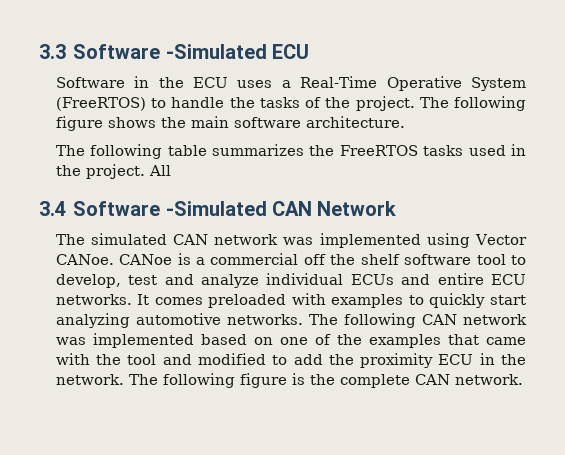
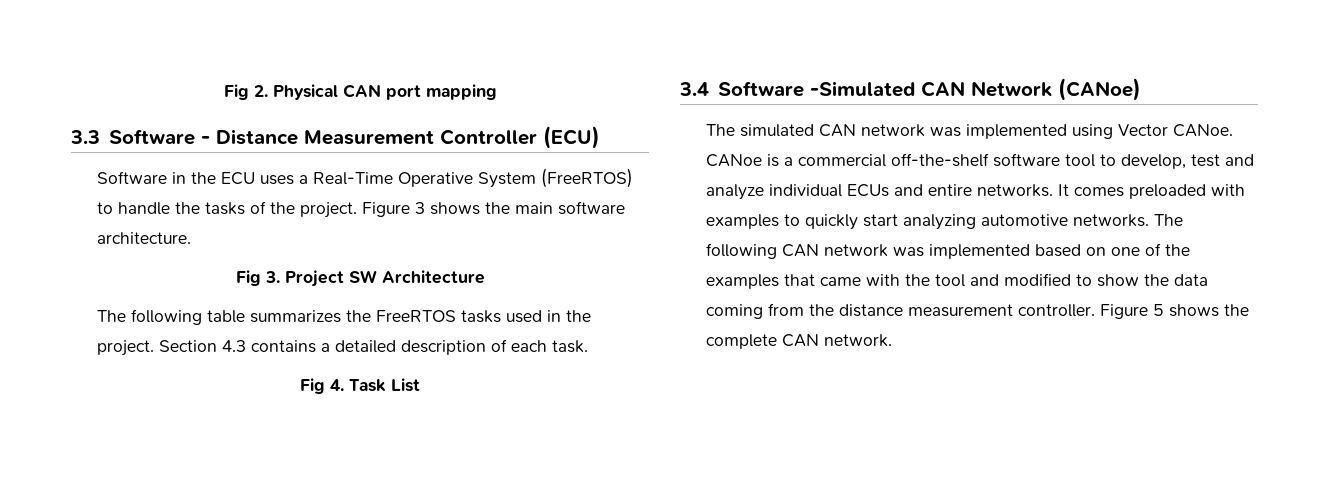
- 3.3 Software -Simulated ECU
+ Fig 2. Physical CAN port mapping
+ 3.3 Software - Distance Measurement Controller (ECU)
- The following figure shows the main software architecture.
+ Figure 3 shows the main software architecture.
+ Fig 3. Project SW Architecture
- All
+ Section 4.3 contains a detailed description of each task.
+ Fig 4. Task List
- 3.4 Software -Simulated CAN Network
+ 3.4 Software -Simulated CAN Network (CANoe)
- CANoe is a commercial off the shelf software tool to develop, test and analyze individual ECUs and entire ECU networks.
+ CANoe is a commercial off-the-shelf software tool to develop, test and analyze individual ECUs and entire networks.
- The following CAN network was implemented based on one of the examples that came with the tool and modified to add the proximity ECU in the network. The following figure is the complete CAN network.
+ The following CAN network was implemented based on one of the examples that came with the tool and modified to show the data coming from the distance measurement controller. Figure 5 shows the complete CAN network.

